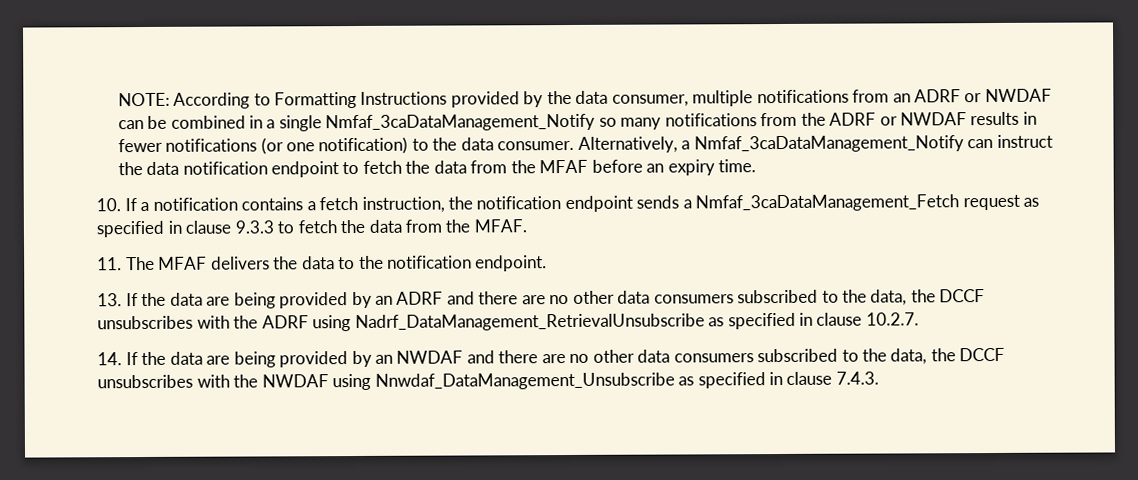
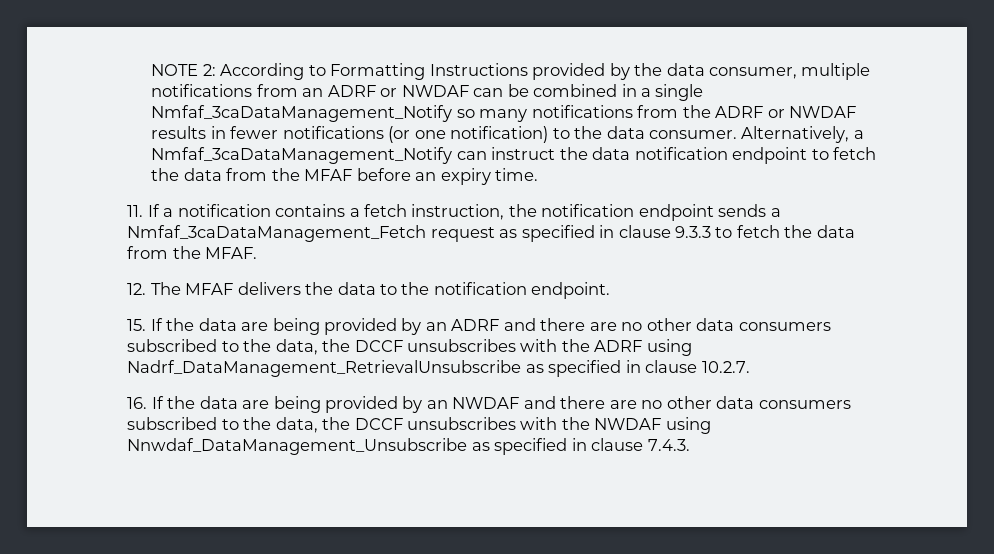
- NOTE: According to Formatting Instructions provided by the data consumer, multiple notifications from an ADRF or NWDAF can be combined in a single Nmfaf_3caDataManagement_Notify so many notifications from the ADRF or NWDAF results in fewer notifications (or one notification) to the data consumer.
+ NOTE 2: According to Formatting Instructions provided by the data consumer, multiple notifications from an ADRF or NWDAF can be combined in a single Nmfaf_3caDataManagement_Notify so many notifications from the ADRF or NWDAF results in fewer notifications (or one notification) to the data consumer.
- 10. If a notification contains a fetch instruction, the notification endpoint sends a Nmfaf_3caDataManagement_Fetch request as specified in clause 9.3.3 to fetch the data from the MFAF.
+ 11. If a notification contains a fetch instruction, the notification endpoint sends a Nmfaf_3caDataManagement_Fetch request as specified in clause 9.3.3 to fetch the data from the MFAF.
- 11. The MFAF delivers the data to the notification endpoint.
+ 12. The MFAF delivers the data to the notification endpoint.
- 13. If the data are being provided by an ADRF and there are no other data consumers subscribed to the data, the DCCF unsubscribes with the ADRF using Nadrf_DataManagement_RetrievalUnsubscribe as specified in clause 10.2.7.
+ 15. If the data are being provided by an ADRF and there are no other data consumers subscribed to the data, the DCCF unsubscribes with the ADRF using Nadrf_DataManagement_RetrievalUnsubscribe as specified in clause 10.2.7.
- 14. If the data are being provided by an NWDAF and there are no other data consumers subscribed to the data, the DCCF unsubscribes with the NWDAF using Nnwdaf_DataManagement_Unsubscribe as specified in clause 7.4.3.
+ 16. If the data are being provided by an NWDAF and there are no other data consumers subscribed to the data, the DCCF unsubscribes with the NWDAF using Nnwdaf_DataManagement_Unsubscribe as specified in clause 7.4.3.

